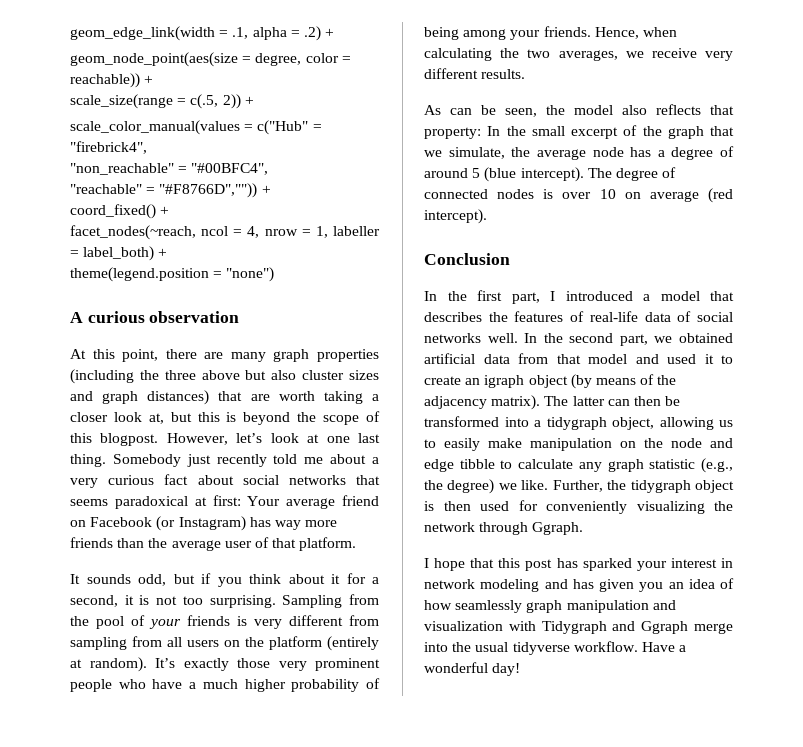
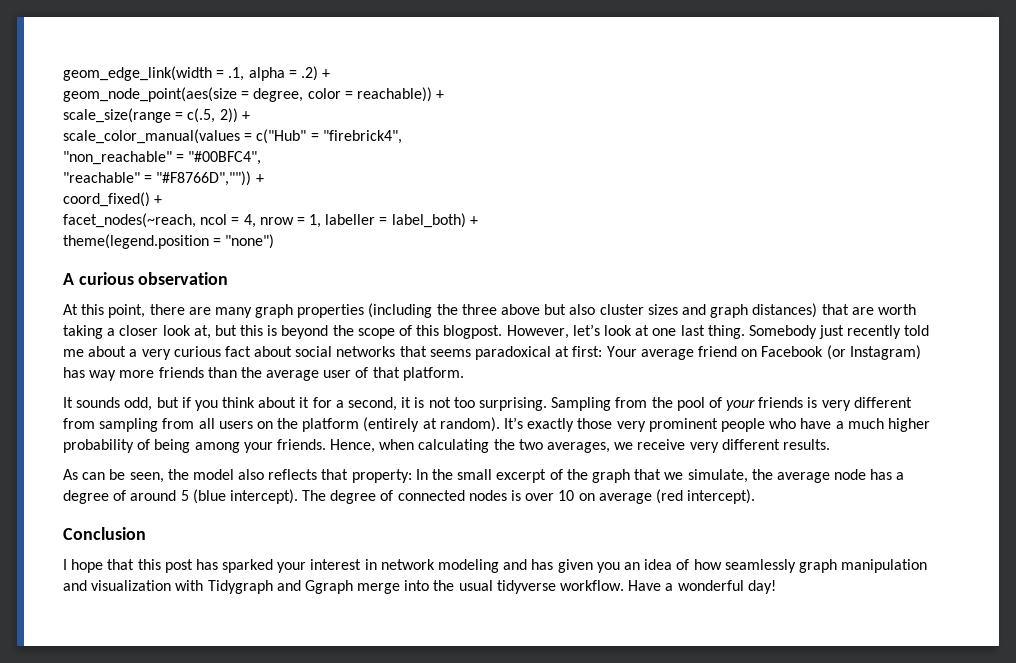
- In the first part, I introduced a model that describes the features of real-life data of social networks well. In the second part, we obtained artificial data from that model and used it to create an igraph object (by means of the adjacency matrix). The latter can then be transformed into a tidygraph object, allowing us to easily make manipulation on the node and edge tibble to calculate any graph statistic (e.g., the degree) we like. Further, the tidygraph object is then used for conveniently visualizing the network through Ggraph.

